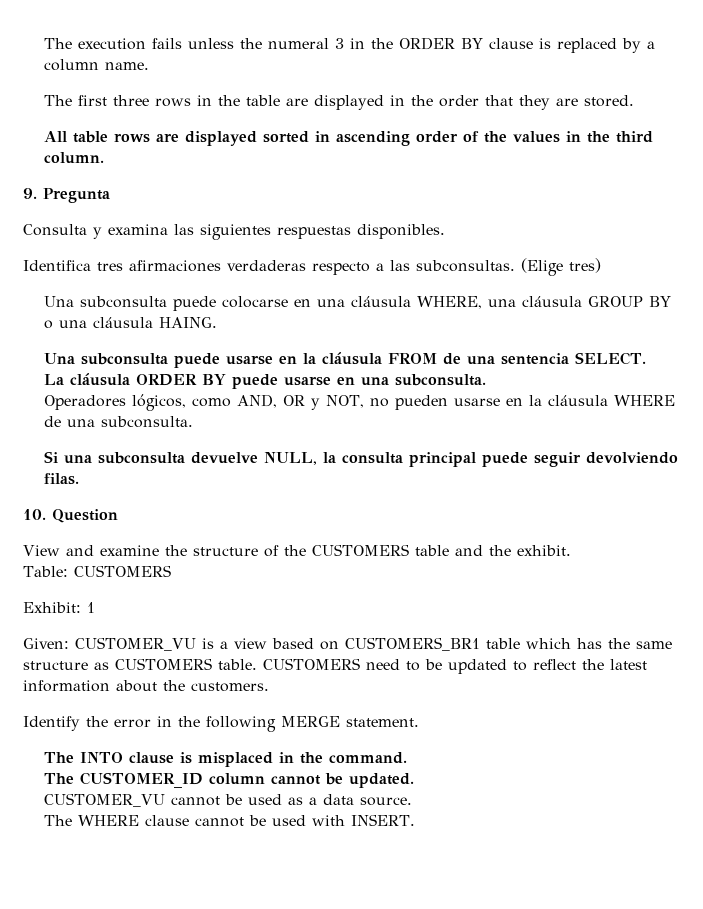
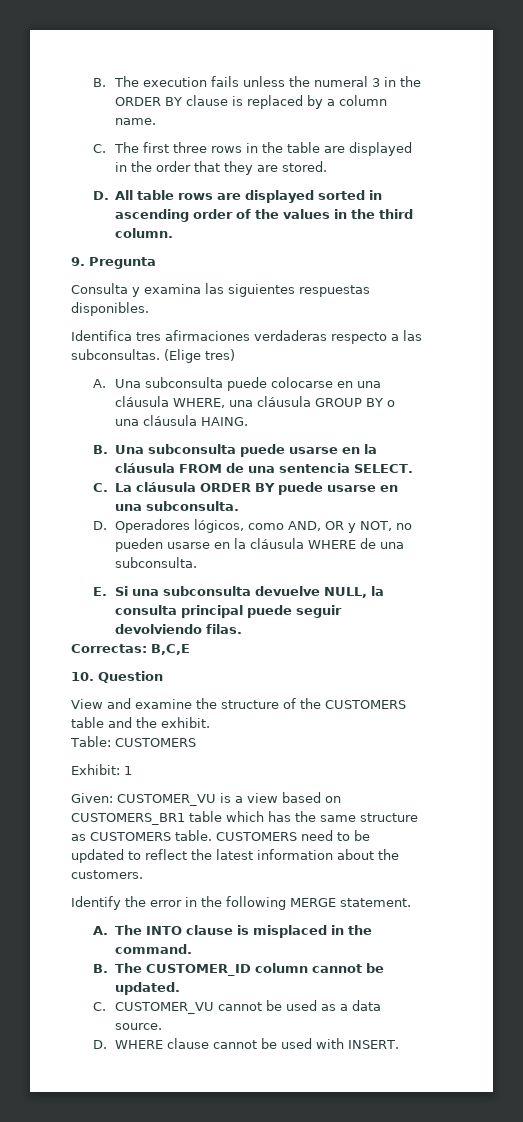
- The execution fails unless the numeral 3 in the ORDER BY clause is replaced by a column name.
+ B. The execution fails unless the numeral 3 in the ORDER BY clause is replaced by a column name.
- The first three rows in the table are displayed in the order that they are stored.
+ C. The first three rows in the table are displayed in the order that they are stored.
- All table rows are displayed sorted in ascending order of the values in the third column.
+ D. All table rows are displayed sorted in ascending order of the values in the third column.
- Una subconsulta puede colocarse en una cláusula WHERE, una cláusula GROUP BY o una cláusula HAING.
+ A. Una subconsulta puede colocarse en una cláusula WHERE, una cláusula GROUP BY o una cláusula HAING.
- Una subconsulta puede usarse en la cláusula FROM de una sentencia SELECT.
+ B. Una subconsulta puede usarse en la cláusula FROM de una sentencia SELECT.
- La cláusula ORDER BY puede usarse en una subconsulta.
+ C. La cláusula ORDER BY puede usarse en una subconsulta.
- Operadores lógicos, como AND, OR y NOT, no pueden usarse en la cláusula WHERE de una subconsulta.
+ D. Operadores lógicos, como AND, OR y NOT, no pueden usarse en la cláusula WHERE de una subconsulta.
- Si una subconsulta devuelve NULL, la consulta principal puede seguir devolviendo filas.
+ E. Si una subconsulta devuelve NULL, la consulta principal puede seguir devolviendo filas.
+ Correctas: B,C,E
- The INTO clause is misplaced in the command.
+ A. The INTO clause is misplaced in the command.
- The CUSTOMER_ID column cannot be updated.
+ B. The CUSTOMER_ID column cannot be updated.
- CUSTOMER_VU cannot be used as a data source.
+ C. CUSTOMER_VU cannot be used as a data source.
- The WHERE clause cannot be used with INSERT.
+ D. WHERE clause cannot be used with INSERT.

